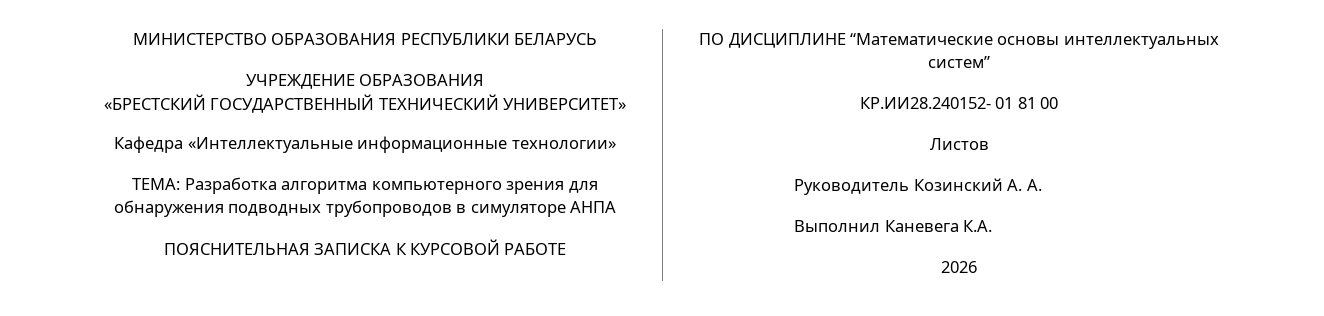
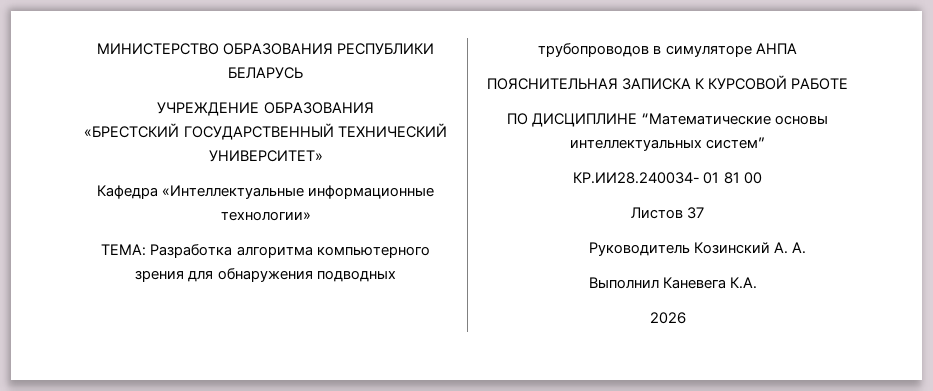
- КР.ИИ28.240152- 01 81 00
+ КР.ИИ28.240034- 01 81 00
- Листов
+ Листов 37

